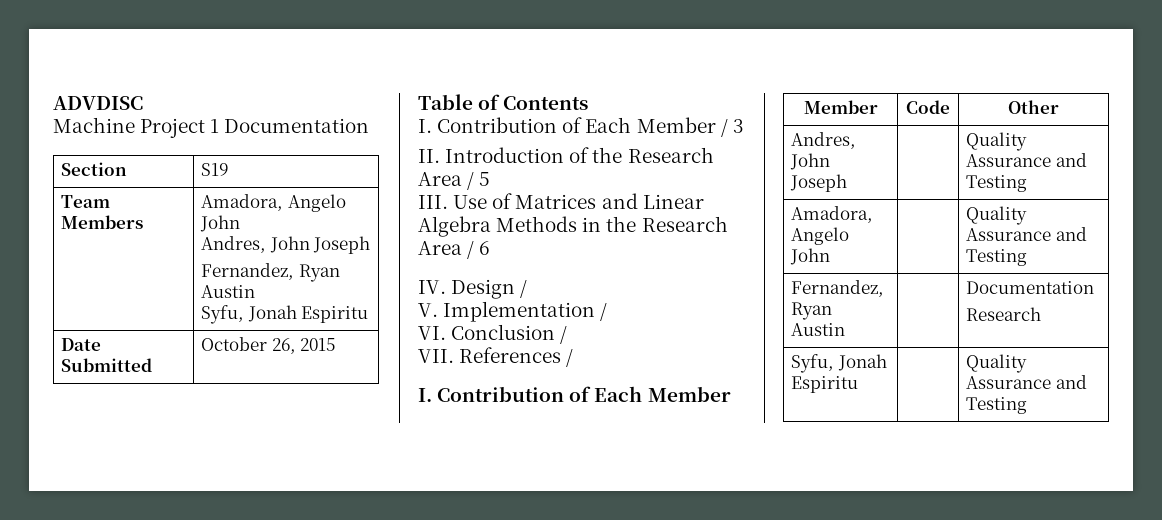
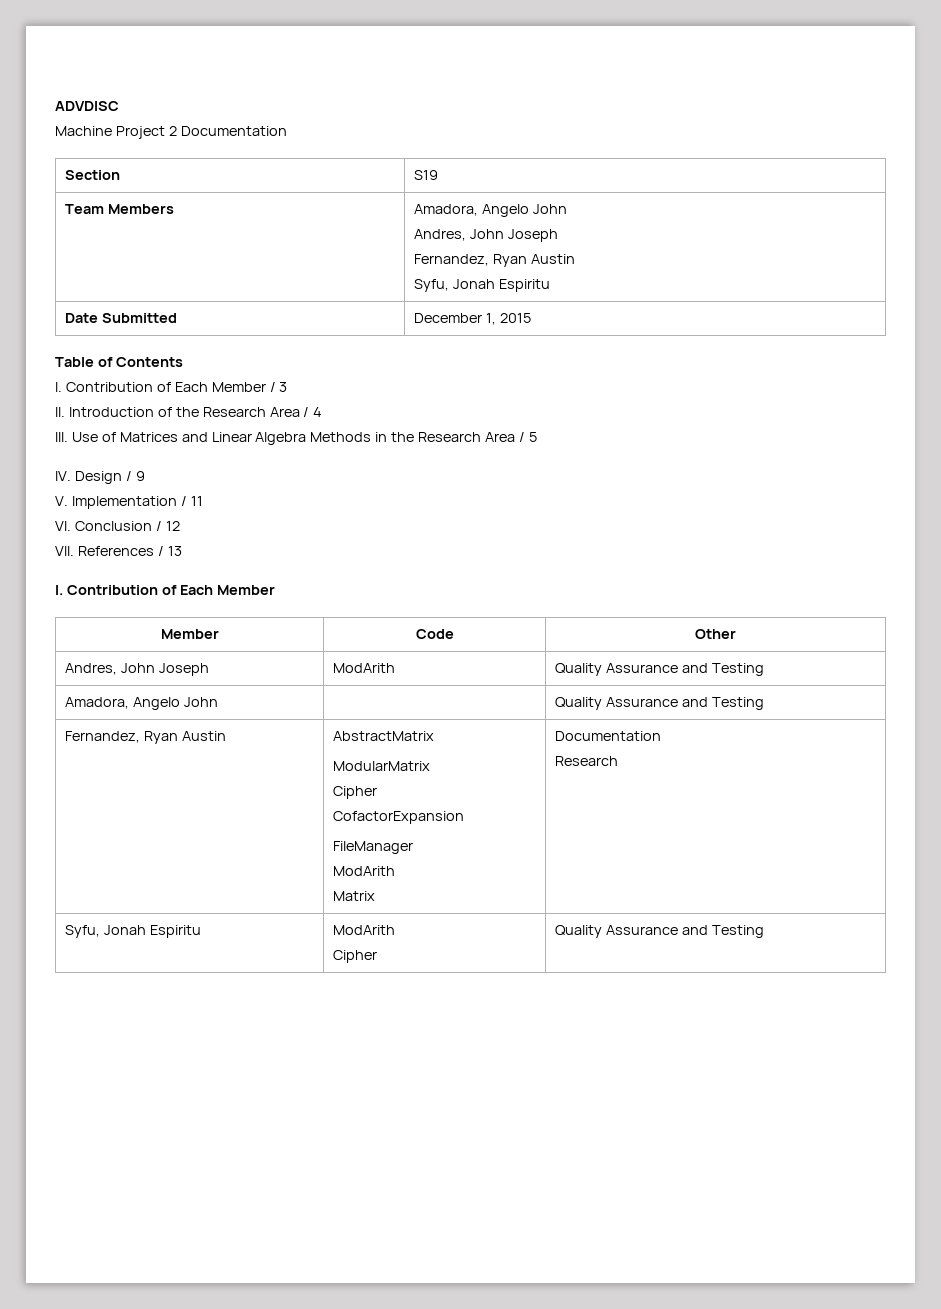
- Machine Project 1 Documentation
+ Machine Project 2 Documentation
- Date Submitted | October 26, 2015
+ Date Submitted | December 1, 2015
- II. Introduction of the Research Area / 5
+ II. Introduction of the Research Area / 4
- III. Use of Matrices and Linear Algebra Methods in the Research Area / 6
+ III. Use of Matrices and Linear Algebra Methods in the Research Area / 5
- IV. Design /
+ IV. Design / 9
- V. Implementation /
+ V. Implementation / 11
- VI. Conclusion /
+ VI. Conclusion / 12
- VII. References /
+ VII. References / 13
- Andres, John Joseph | | Quality Assurance and Testing
+ Andres, John Joseph | ModArith | Quality Assurance and Testing
- Fernandez, Ryan Austin | | Documentation
+ Fernandez, Ryan Austin | AbstractMatrix
+ ModularMatrix
+ Cipher
+ CofactorExpansion
+ FileManager
+ ModArith
+ Matrix | Documentation
- Syfu, Jonah Espiritu | | Quality Assurance and Testing
+ Syfu, Jonah Espiritu | ModArith
+ Cipher | Quality Assurance and Testing

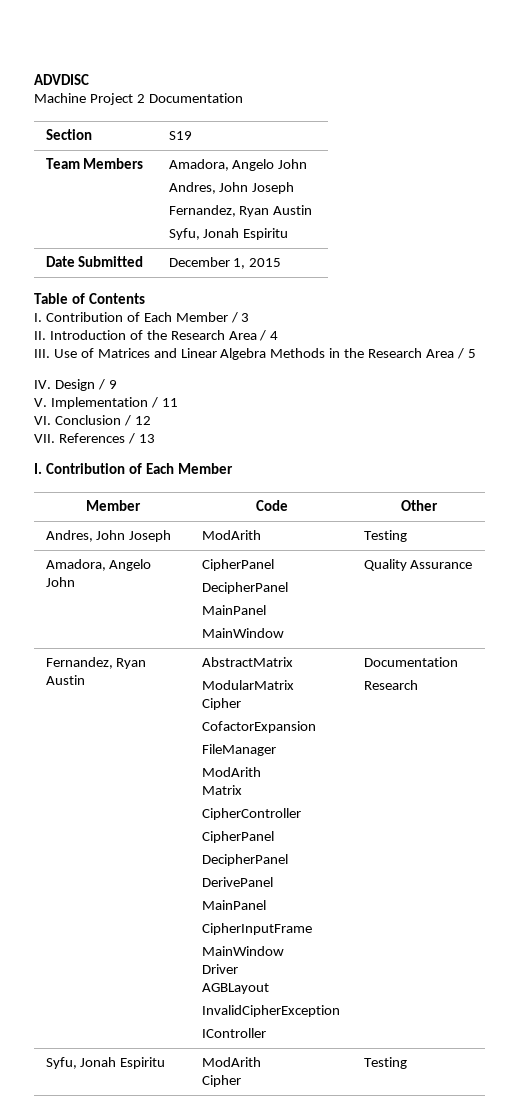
- Andres, John Joseph | ModArith | Quality Assurance and Testing
+ Andres, John Joseph | ModArith | Testing
- Amadora, Angelo John | | Quality Assurance and Testing
+ Amadora, Angelo John | CipherPanel
+ DecipherPanel
+ MainPanel
+ MainWindow | Quality Assurance
  Fernandez, Ryan Austin | AbstractMatrix
  ModularMatrix
  Cipher
  CofactorExpansion
  FileManager
  ModArith
- Matrix | Documentation
+ Matrix
+ CipherController
+ CipherPanel
+ DecipherPanel
+ DerivePanel
+ MainPanel
+ CipherInputFrame
+ MainWindow
+ Driver
+ AGBLayout
+ InvalidCipherException
+ IController | Documentation
  Syfu, Jonah Espiritu | ModArith
- Cipher | Quality Assurance and Testing
+ Cipher | Testing

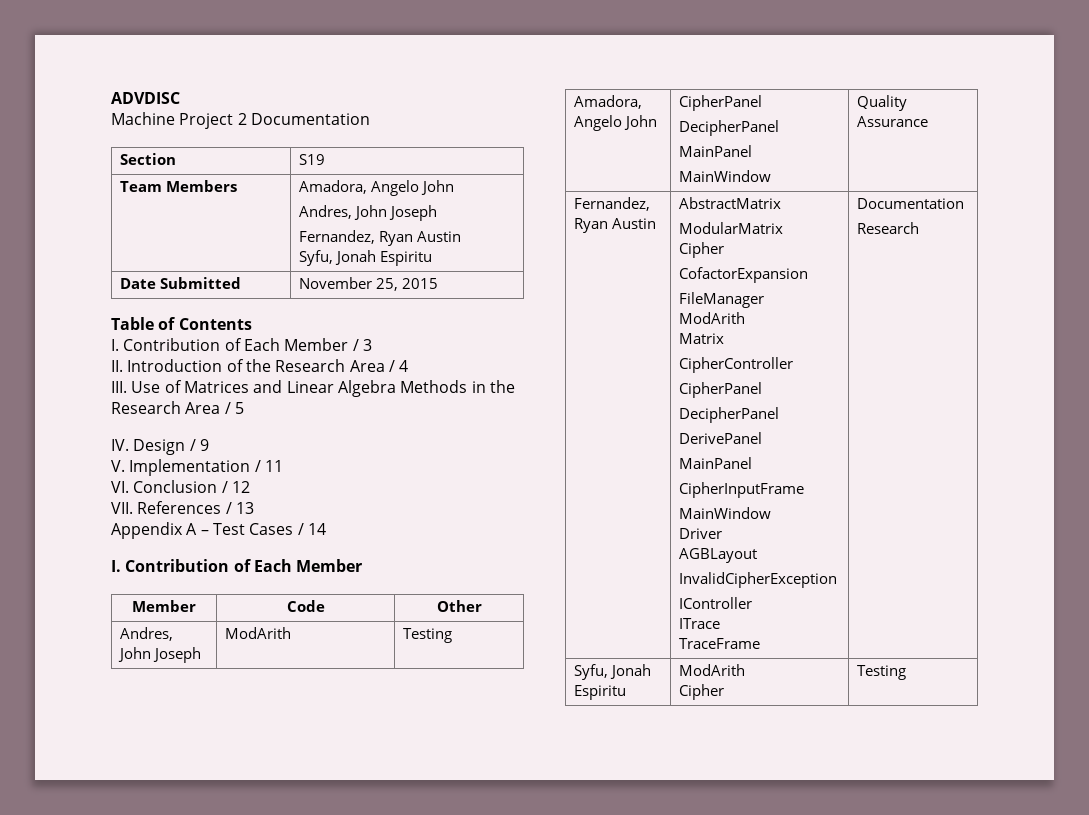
- Date Submitted | December 1, 2015
+ Date Submitted | November 25, 2015
+ Appendix A – Test Cases / 14
  Fernandez, Ryan Austin | AbstractMatrix
  ModularMatrix
  Cipher
  CofactorExpansion
  FileManager
  ModArith
  Matrix
  CipherController
  CipherPanel
  DecipherPanel
  DerivePanel
  MainPanel
  CipherInputFrame
  MainWindow
  Driver
  AGBLayout
  InvalidCipherException
- IController | Documentation
+ IController
+ ITrace
+ TraceFrame | Documentation

